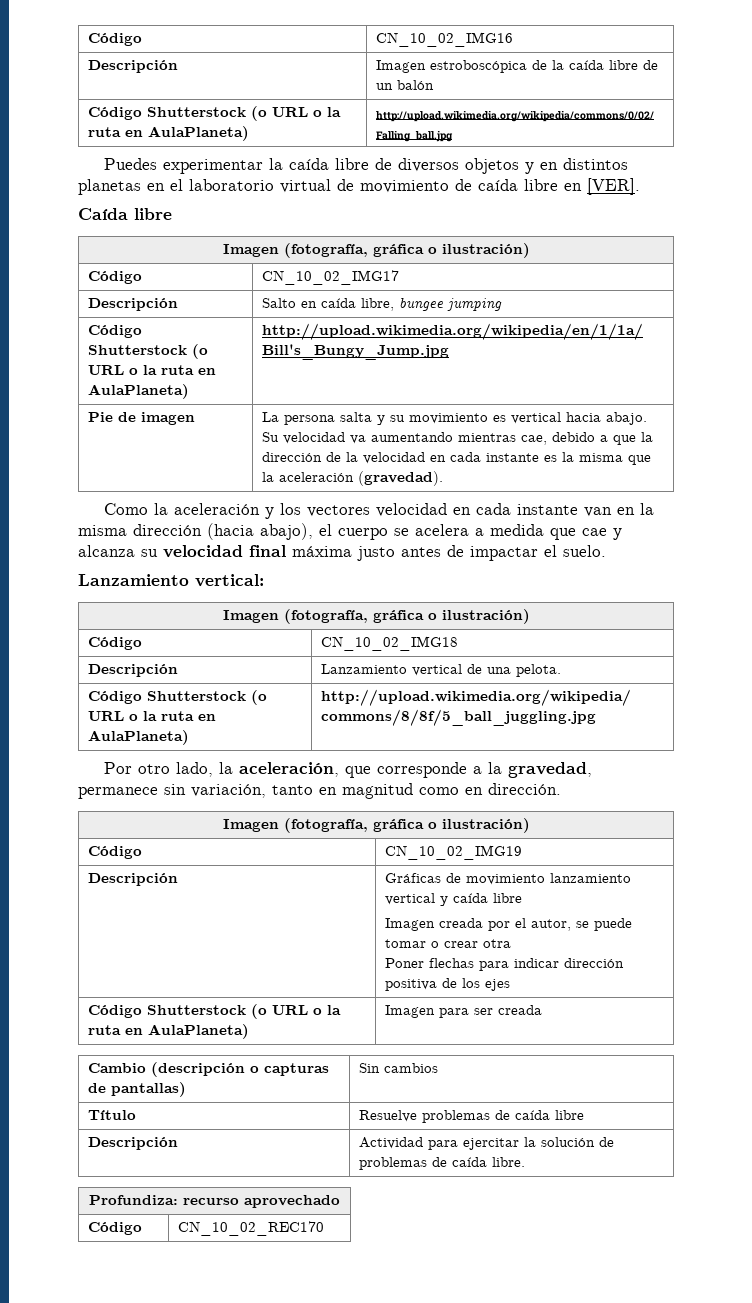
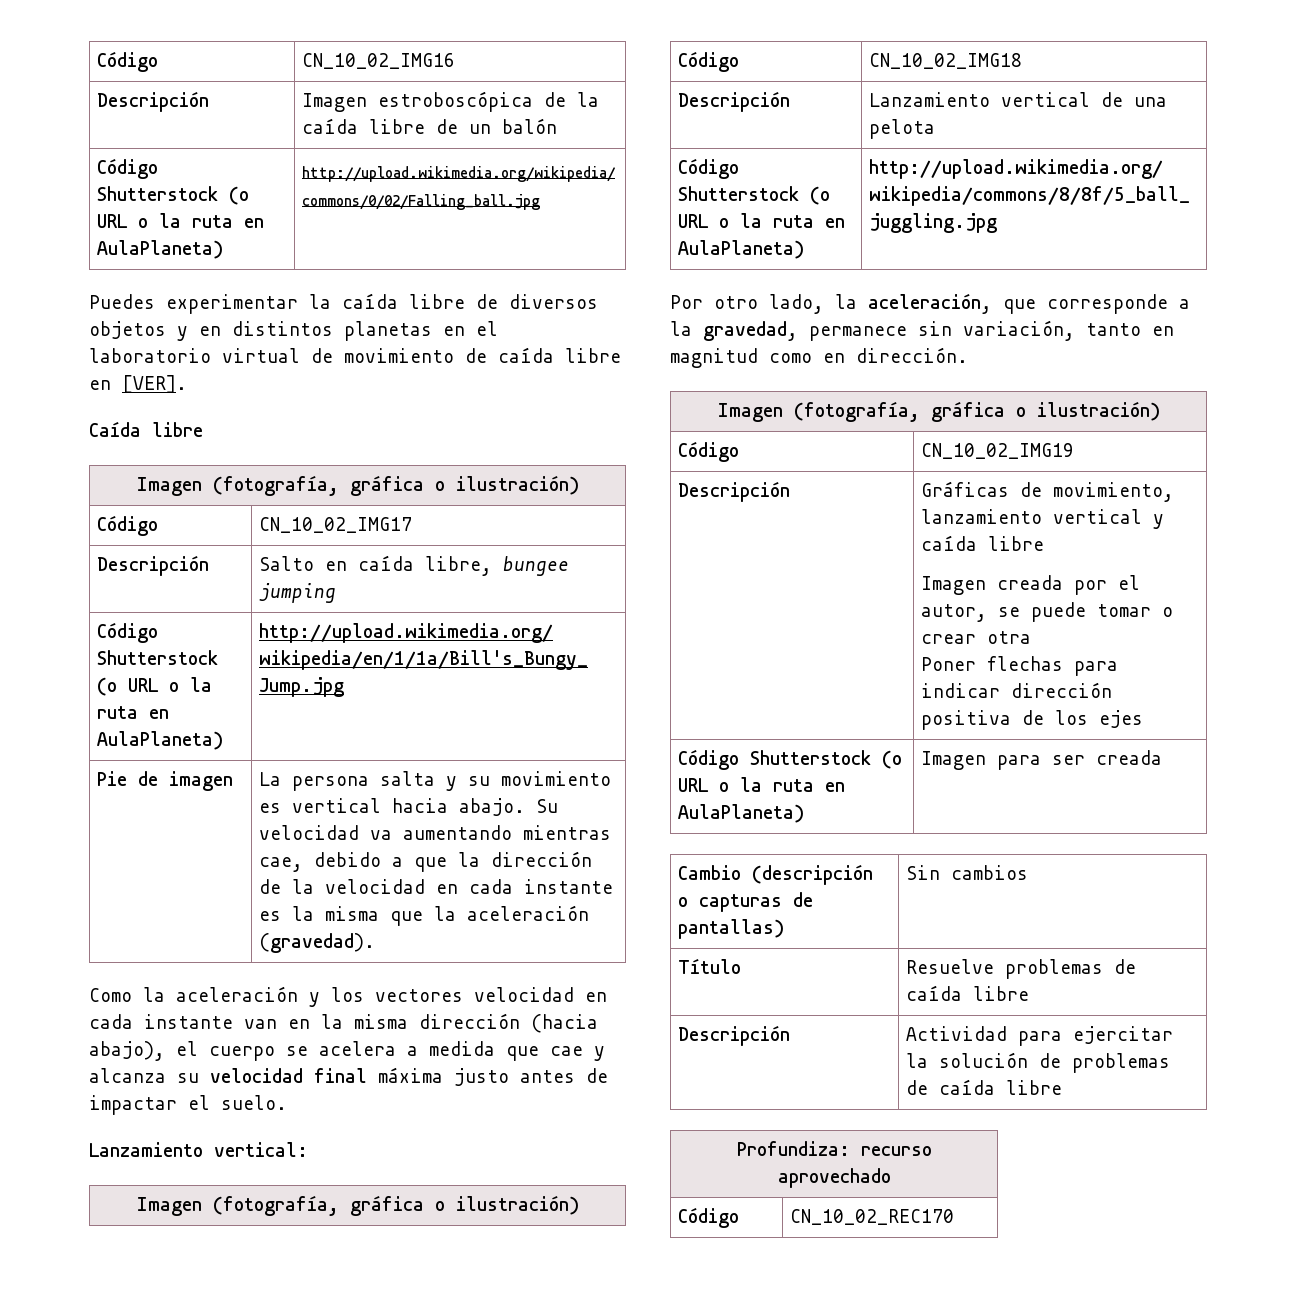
- Descripción | Lanzamiento vertical de una pelota.
+ Descripción | Lanzamiento vertical de una pelota
- Descripción | Gráficas de movimiento lanzamiento vertical y caída libre
+ Descripción | Gráficas de movimiento, lanzamiento vertical y caída libre
- Descripción | Actividad para ejercitar la solución de problemas de caída libre.
+ Descripción | Actividad para ejercitar la solución de problemas de caída libre

